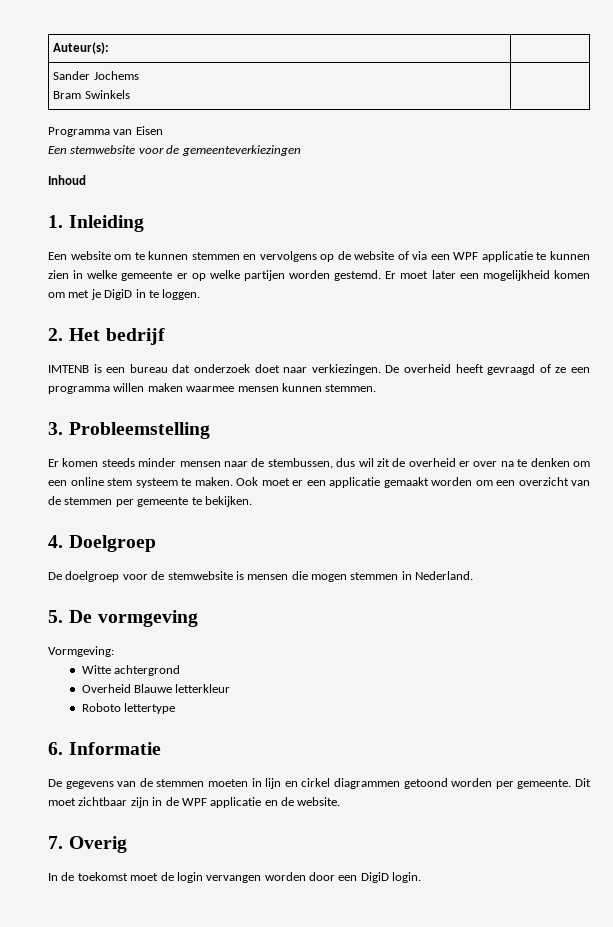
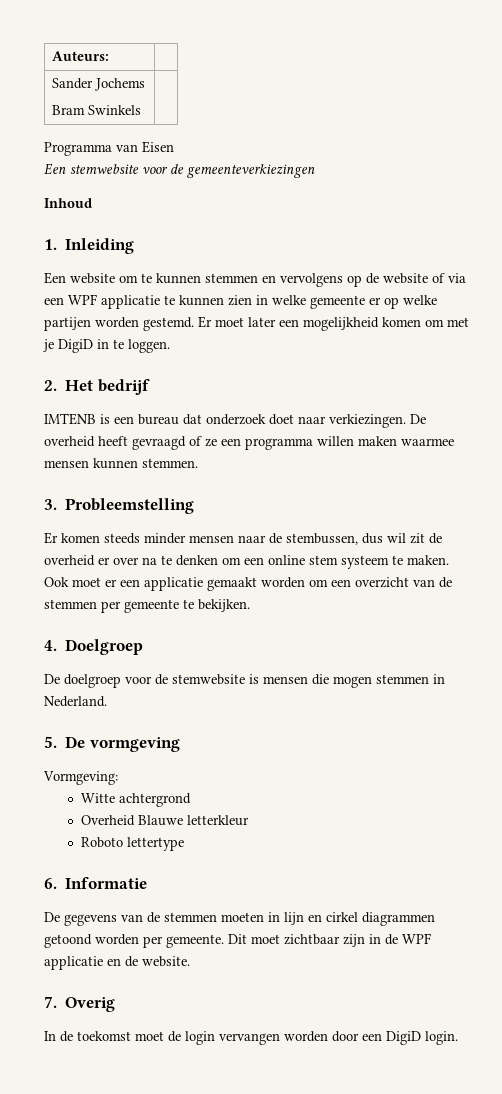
- Auteur(s): |
+ Auteurs: |

